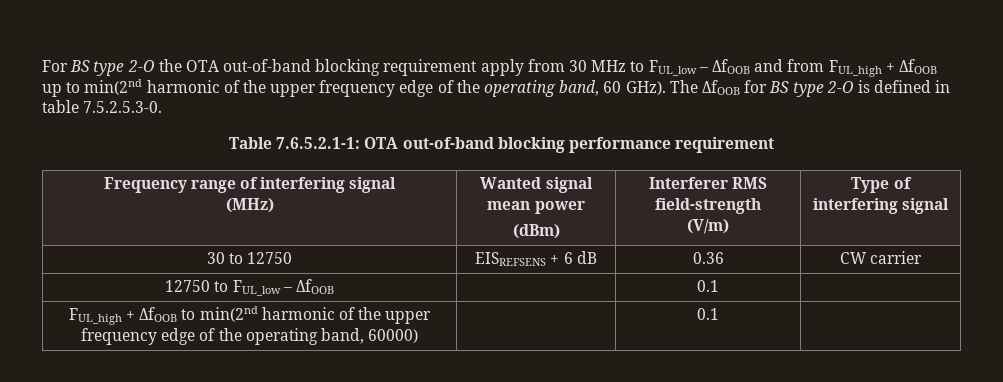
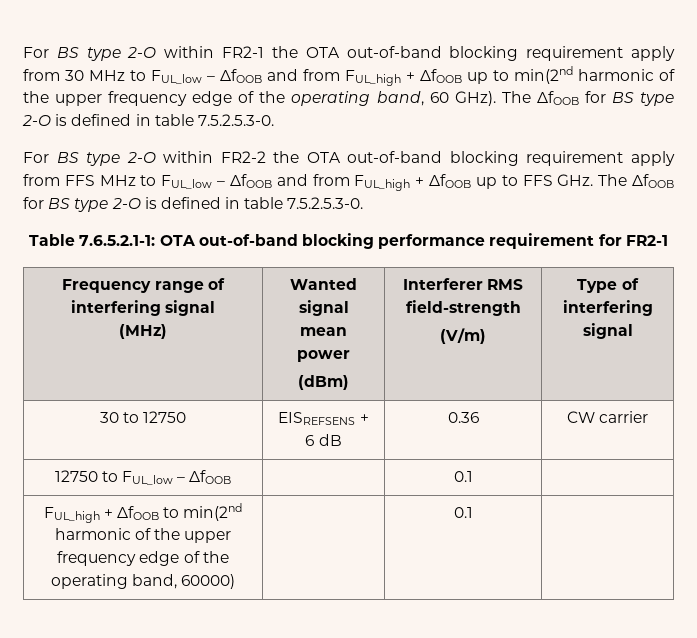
- For BS type 2-O the OTA out-of-band blocking requirement apply from 30 MHz to FUL_low – ΔfOOB and from FUL_high + ΔfOOB up to min(2nd harmonic of the upper frequency edge of the operating band, 60 GHz).
+ For BS type 2-O within FR2-1 the OTA out-of-band blocking requirement apply from 30 MHz to FUL_low – ΔfOOB and from FUL_high + ΔfOOB up to min(2nd harmonic of the upper frequency edge of the operating band, 60 GHz).
+ For BS type 2-O within FR2-2 the OTA out-of-band blocking requirement apply from FFS MHz to FUL_low – ΔfOOB and from FUL_high + ΔfOOB up to FFS GHz. The ΔfOOB for BS type 2-O is defined in table 7.5.2.5.3-0.
- Table 7.6.5.2.1-1: OTA out-of-band blocking performance requirement
+ Table 7.6.5.2.1-1: OTA out-of-band blocking performance requirement for FR2-1

